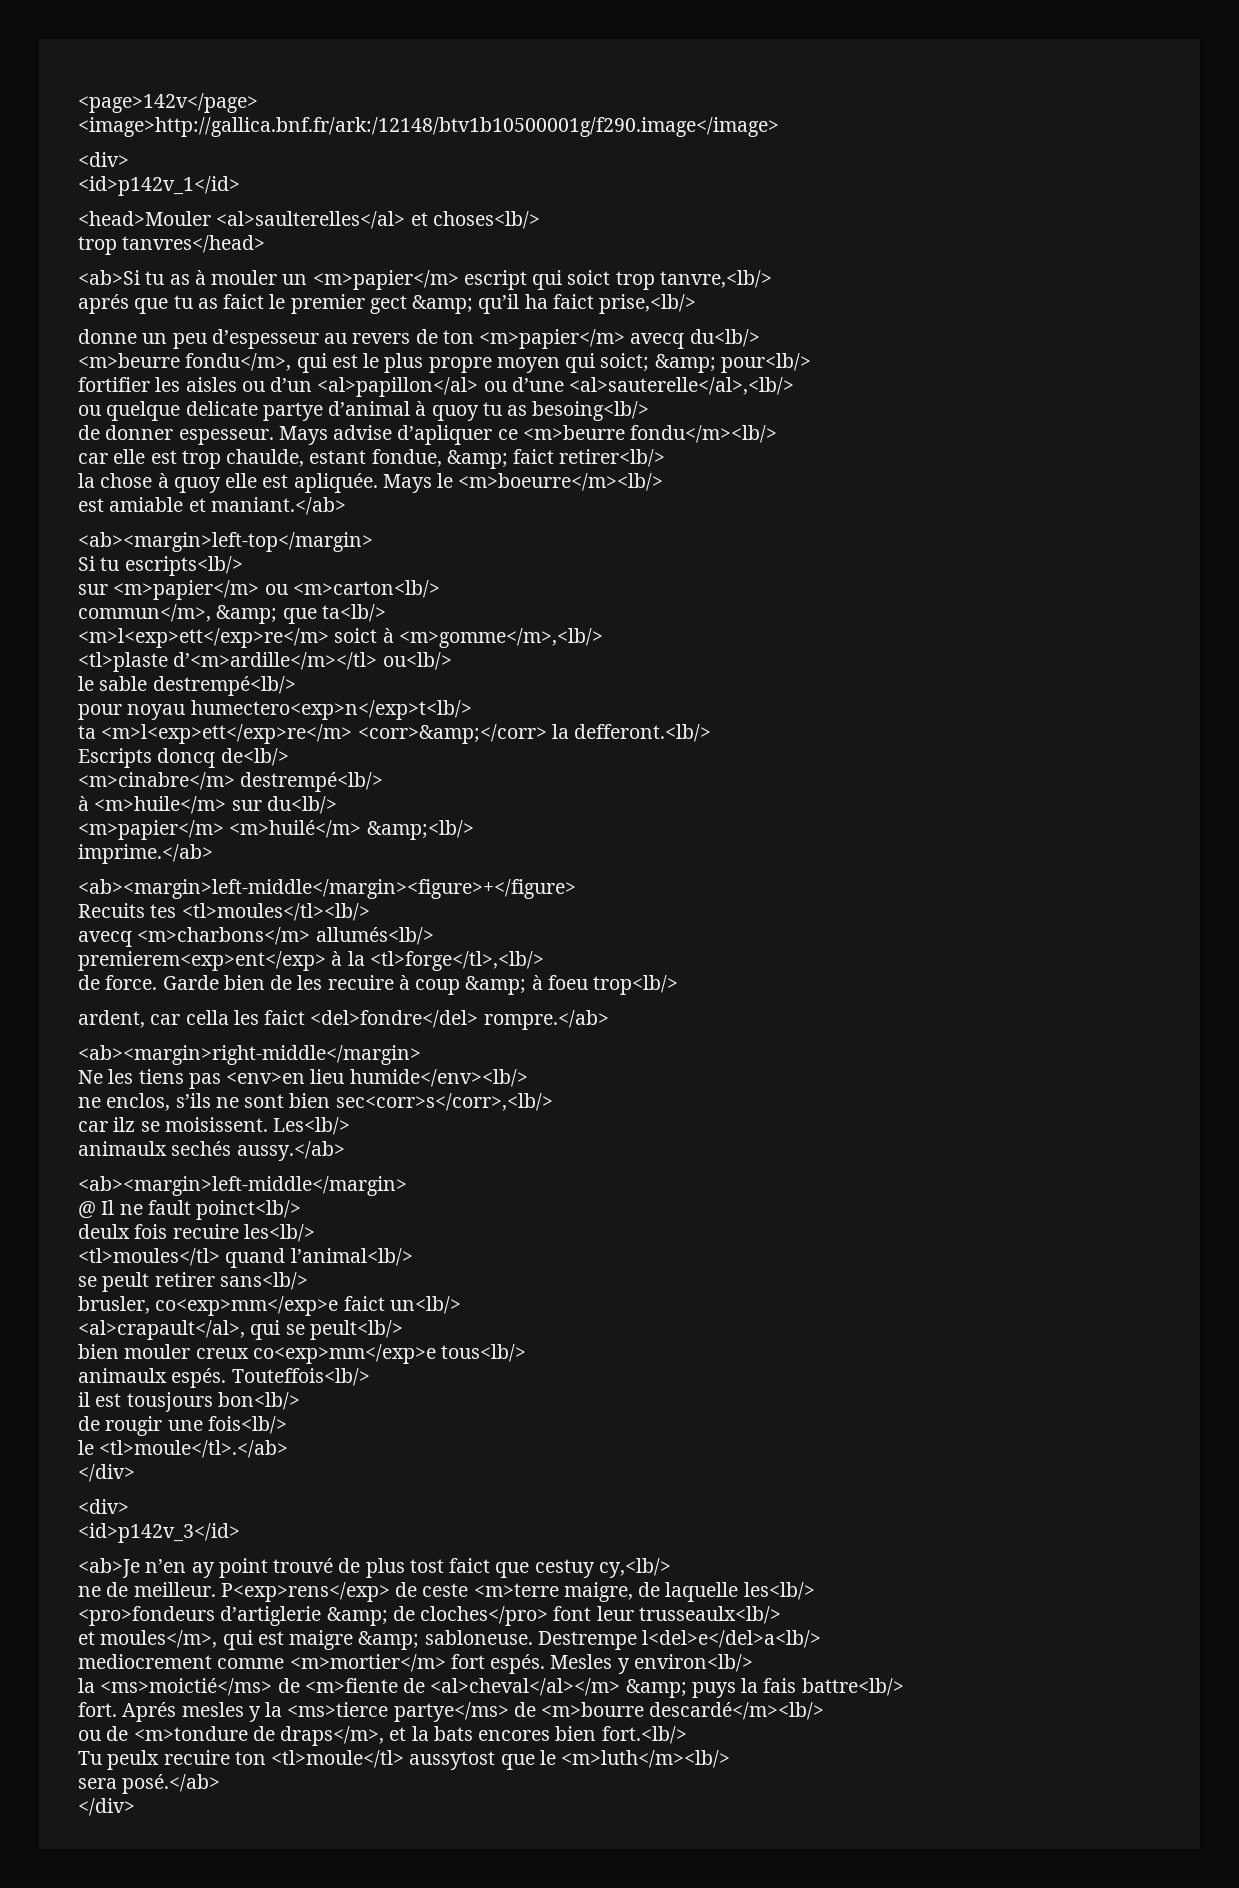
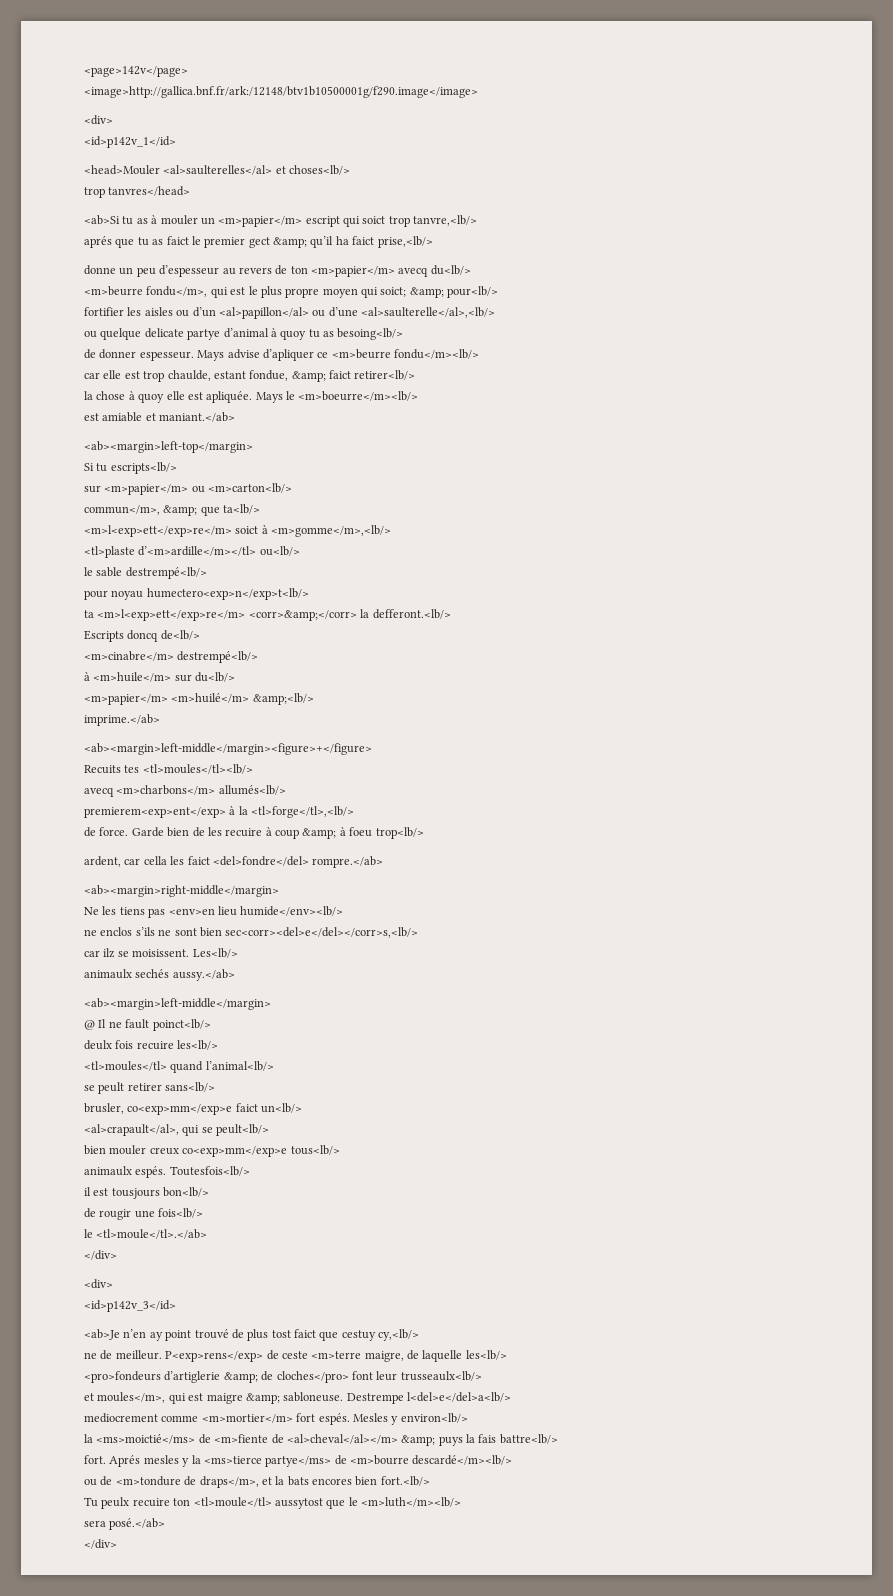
- fortifier les aisles ou d’un <al>papillon</al> ou d’une <al>sauterelle</al>,<lb/>
+ fortifier les aisles ou d’un <al>papillon</al> ou d’une <al>saulterelle</al>,<lb/>
- ne enclos, s’ils ne sont bien sec<corr>s</corr>,<lb/>
+ ne enclos s’ils ne sont bien sec<corr><del>e</del></corr>s,<lb/>
- Touteffois<lb/>
+ Toutesfois<lb/>

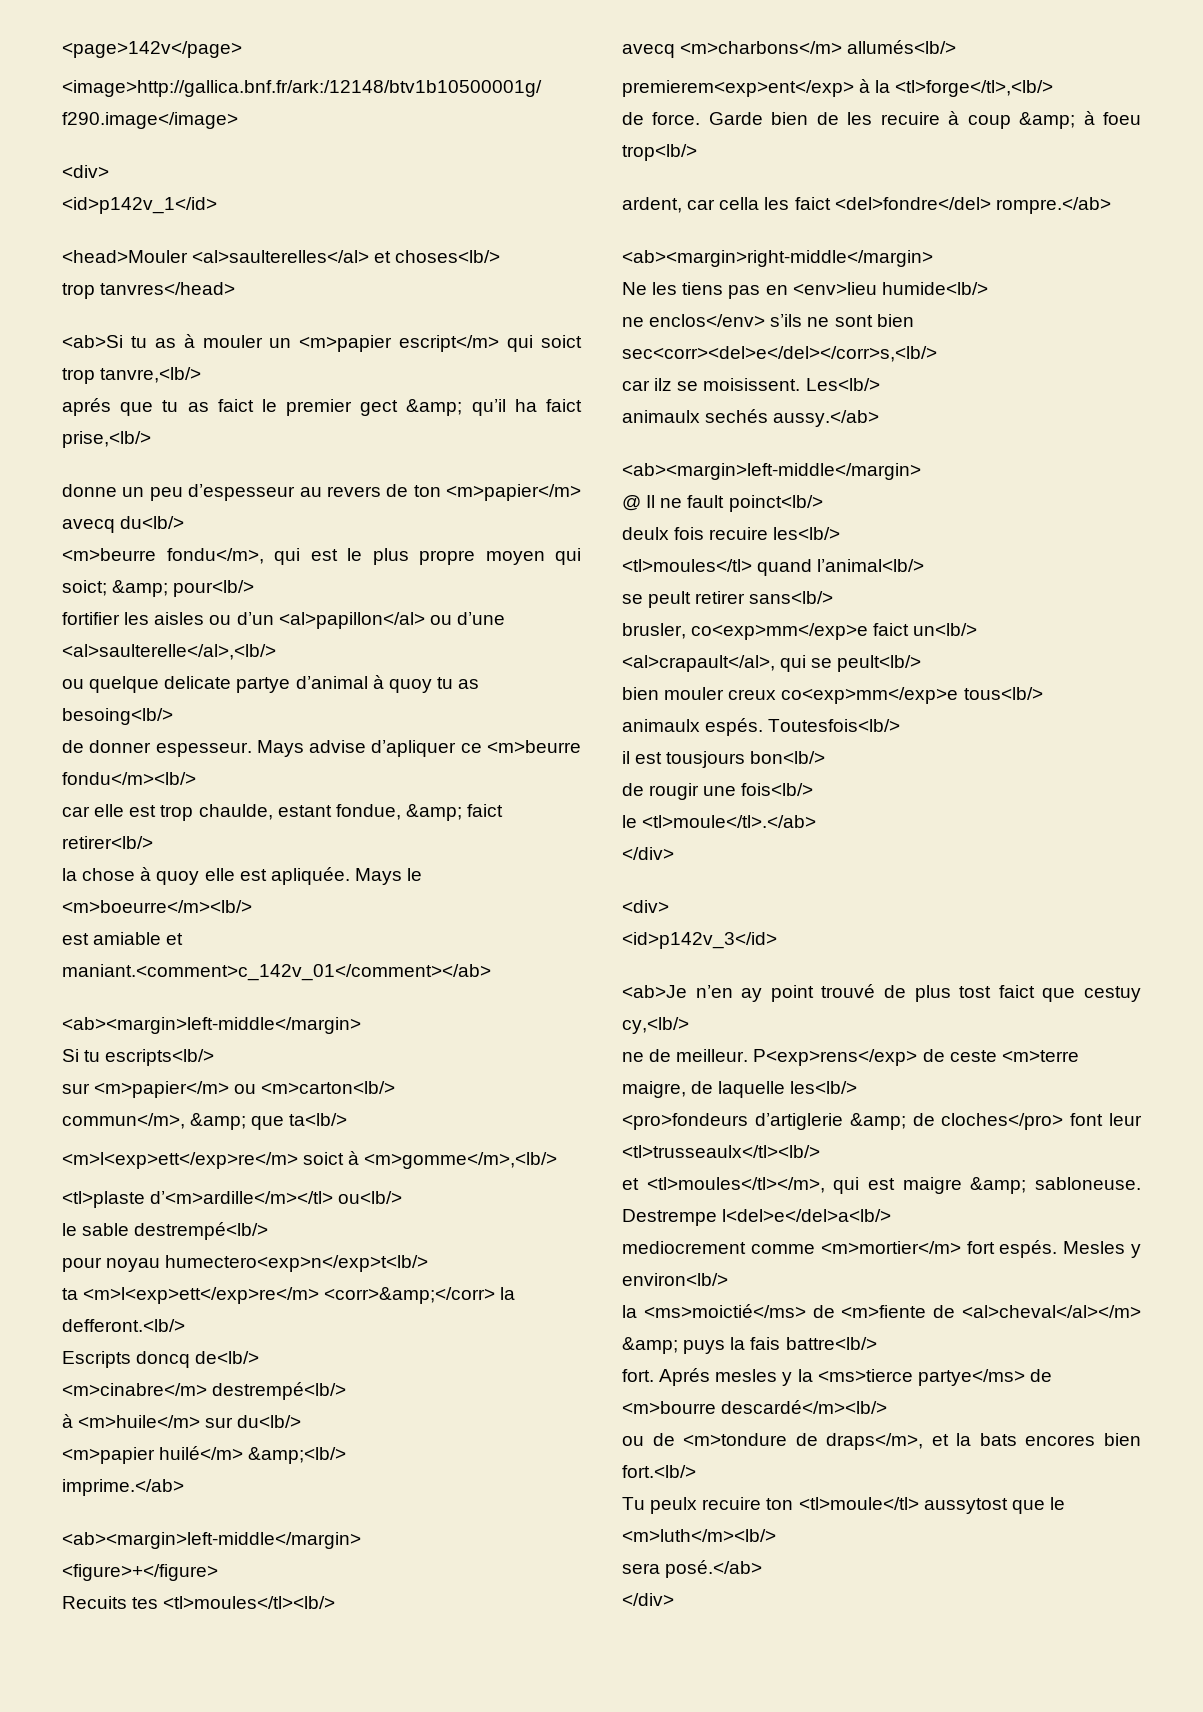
- <ab>Si tu as à mouler un <m>papier</m> escript qui soict trop tanvre,<lb/>
+ <ab>Si tu as à mouler un <m>papier escript</m> qui soict trop tanvre,<lb/>
- est amiable et maniant.</ab>
- <ab><margin>left-top</margin>
+ est amiable et maniant.<comment>c_142v_01</comment></ab>
+ <ab><margin>left-middle</margin>
- <m>papier</m> <m>huilé</m> &amp;<lb/>
+ <m>papier huilé</m> &amp;<lb/>
  imprime.</ab>
- <ab><margin>left-middle</margin><figure>+</figure>
+ <ab><margin>left-middle</margin>
+ <figure>+</figure>
- Ne les tiens pas <env>en lieu humide</env><lb/>
- ne enclos s’ils ne sont bien sec<corr><del>e</del></corr>s,<lb/>
+ Ne les tiens pas en <env>lieu humide<lb/>
+ ne enclos</env> s’ils ne sont bien sec<corr><del>e</del></corr>s,<lb/>
- <pro>fondeurs d’artiglerie &amp; de cloches</pro> font leur trusseaulx<lb/>
- et moules</m>, qui est maigre &amp; sabloneuse.
+ <pro>fondeurs d’artiglerie &amp; de cloches</pro> font leur <tl>trusseaulx</tl><lb/>
+ et <tl>moules</tl></m>, qui est maigre &amp; sabloneuse.

